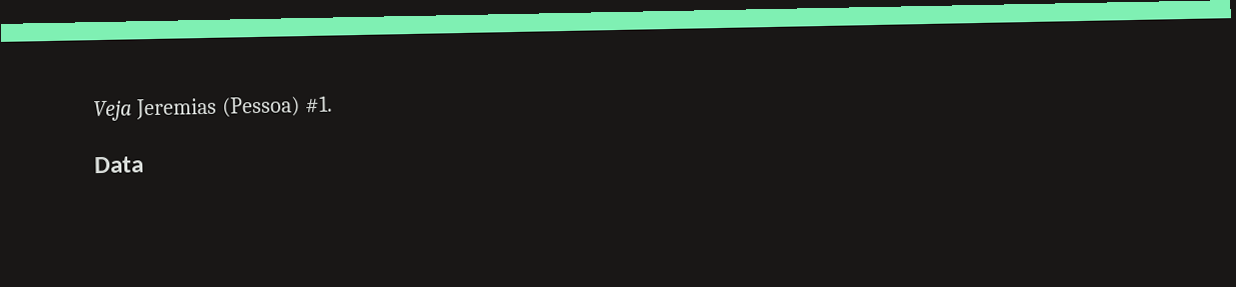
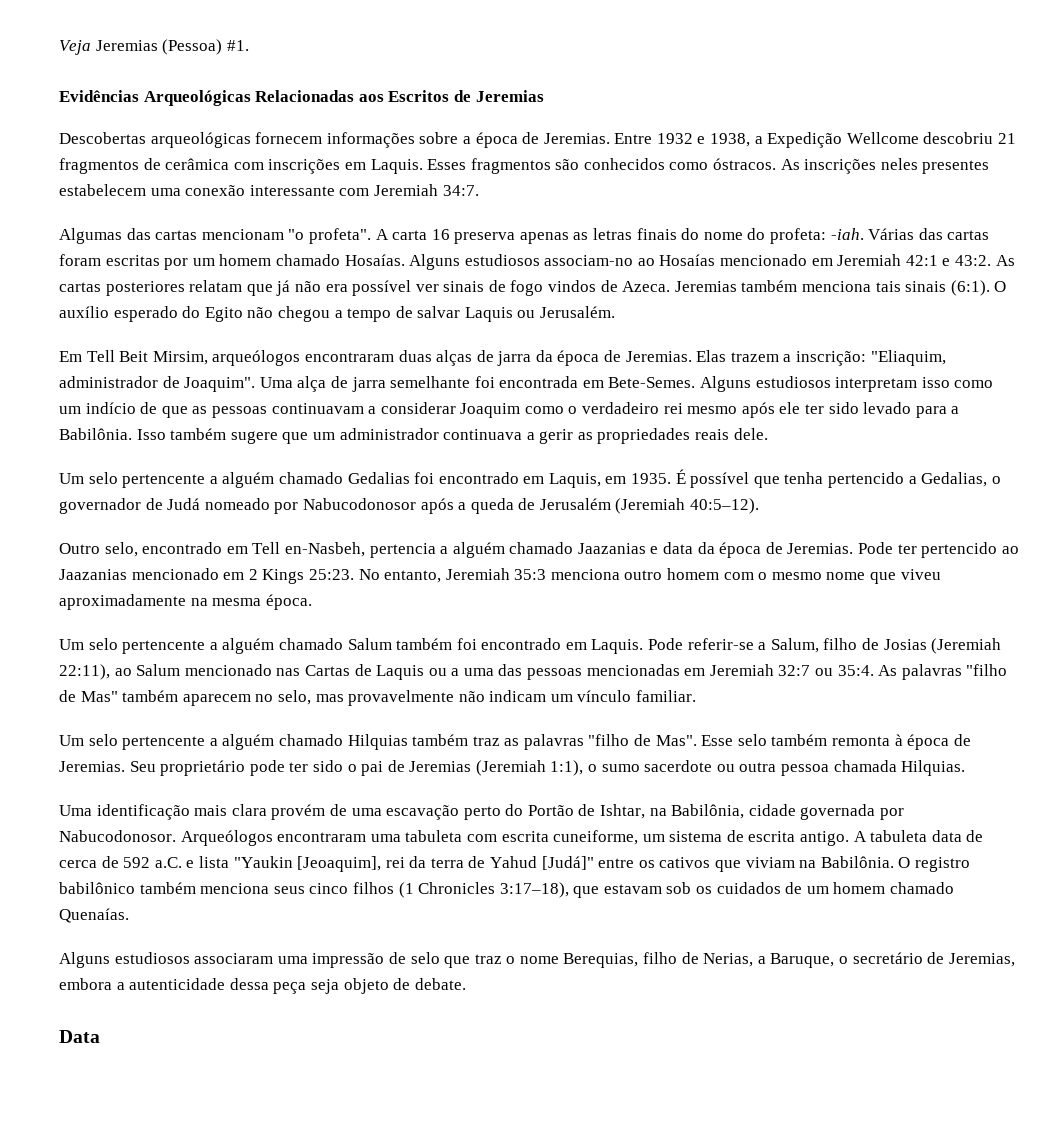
+ Evidências Arqueológicas Relacionadas aos Escritos de Jeremias
+ Descobertas arqueológicas fornecem informações sobre a época de Jeremias. Entre 1932 e 1938, a Expedição Wellcome descobriu 21 fragmentos de cerâmica com inscrições em Laquis. Esses fragmentos são conhecidos como óstracos. As inscrições neles presentes estabelecem uma conexão interessante com Jeremiah 34:7.
+ Algumas das cartas mencionam "o profeta". A carta 16 preserva apenas as letras finais do nome do profeta: -iah. Várias das cartas foram escritas por um homem chamado Hosaías. Alguns estudiosos associam-no ao Hosaías mencionado em Jeremiah 42:1 e 43:2. As cartas posteriores relatam que já não era possível ver sinais de fogo vindos de Azeca. Jeremias também menciona tais sinais (6:1). O auxílio esperado do Egito não chegou a tempo de salvar Laquis ou Jerusalém.
+ Em Tell Beit Mirsim, arqueólogos encontraram duas alças de jarra da época de Jeremias. Elas trazem a inscrição: "Eliaquim, administrador de Joaquim". Uma alça de jarra semelhante foi encontrada em Bete-Semes. Alguns estudiosos interpretam isso como um indício de que as pessoas continuavam a considerar Joaquim como o verdadeiro rei mesmo após ele ter sido levado para a Babilônia. Isso também sugere que um administrador continuava a gerir as propriedades reais dele.
+ Um selo pertencente a alguém chamado Gedalias foi encontrado em Laquis, em 1935. É possível que tenha pertencido a Gedalias, o governador de Judá nomeado por Nabucodonosor após a queda de Jerusalém (Jeremiah 40:5–12).
+ Outro selo, encontrado em Tell en-Nasbeh, pertencia a alguém chamado Jaazanias e data da época de Jeremias. Pode ter pertencido ao Jaazanias mencionado em 2 Kings 25:23. No entanto, Jeremiah 35:3 menciona outro homem com o mesmo nome que viveu aproximadamente na mesma época.
+ Um selo pertencente a alguém chamado Salum também foi encontrado em Laquis. Pode referir-se a Salum, filho de Josias (Jeremiah 22:11), ao Salum mencionado nas Cartas de Laquis ou a uma das pessoas mencionadas em Jeremiah 32:7 ou 35:4. As palavras "filho de Mas" também aparecem no selo, mas provavelmente não indicam um vínculo familiar.
+ Um selo pertencente a alguém chamado Hilquias também traz as palavras "filho de Mas". Esse selo também remonta à época de Jeremias. Seu proprietário pode ter sido o pai de Jeremias (Jeremiah 1:1), o sumo sacerdote ou outra pessoa chamada Hilquias.
+ Uma identificação mais clara provém de uma escavação perto do Portão de Ishtar, na Babilônia, cidade governada por Nabucodonosor. Arqueólogos encontraram uma tabuleta com escrita cuneiforme, um sistema de escrita antigo. A tabuleta data de cerca de 592 a.C. e lista "Yaukin [Jeoaquim], rei da terra de Yahud [Judá]" entre os cativos que viviam na Babilônia. O registro babilônico também menciona seus cinco filhos (1 Chronicles 3:17–18), que estavam sob os cuidados de um homem chamado Quenaías.
+ Alguns estudiosos associaram uma impressão de selo que traz o nome Berequias, filho de Nerias, a Baruque, o secretário de Jeremias, embora a autenticidade dessa peça seja objeto de debate.

